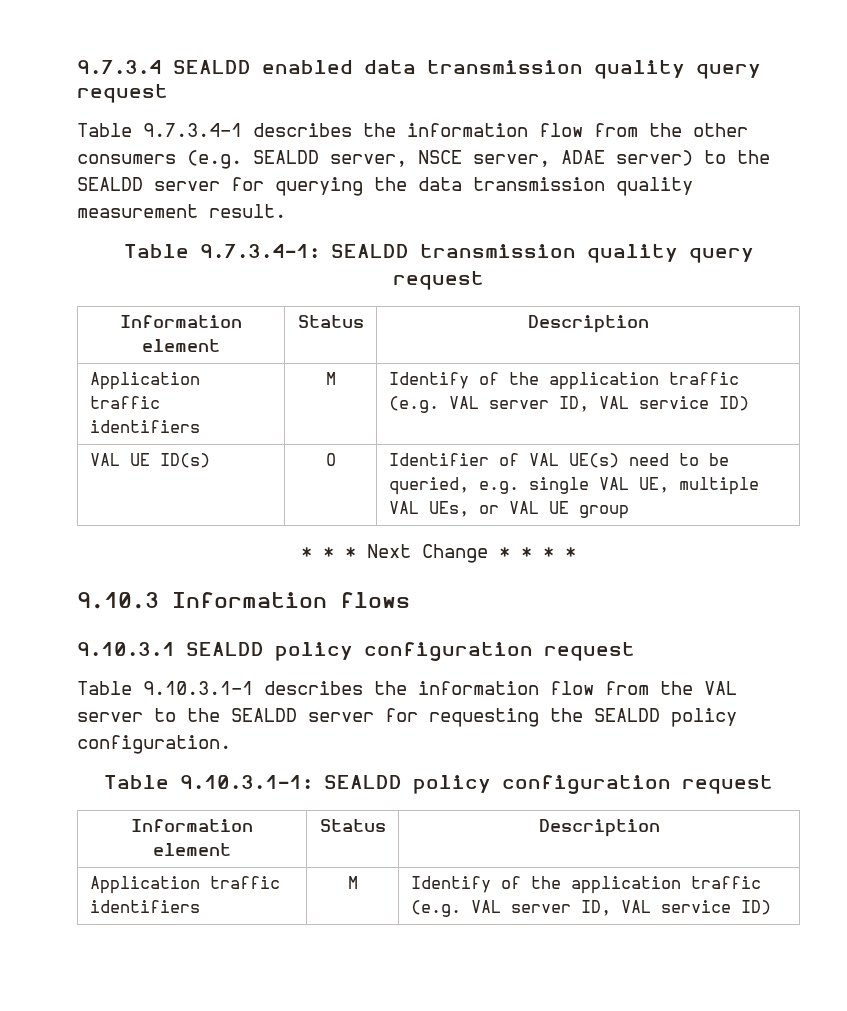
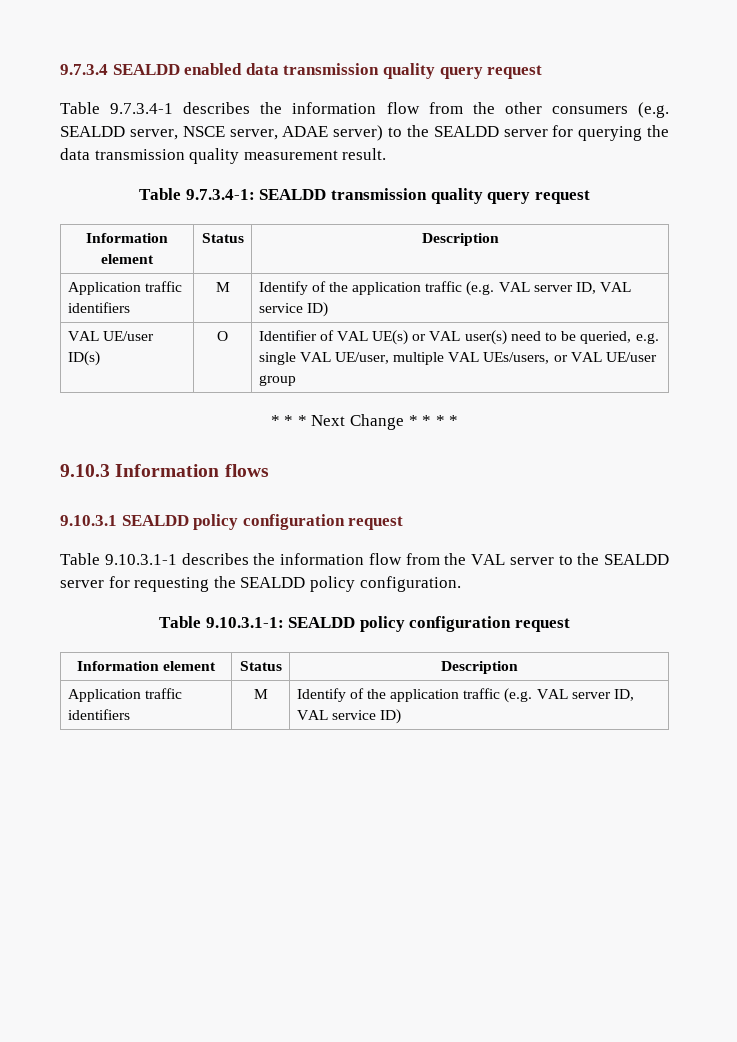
- VAL UE ID(s) | O | Identifier of VAL UE(s) need to be queried, e.g. single VAL UE, multiple VAL UEs, or VAL UE group
+ VAL UE/user ID(s) | O | Identifier of VAL UE(s) or VAL user(s) need to be queried, e.g. single VAL UE/user, multiple VAL UEs/users, or VAL UE/user group

